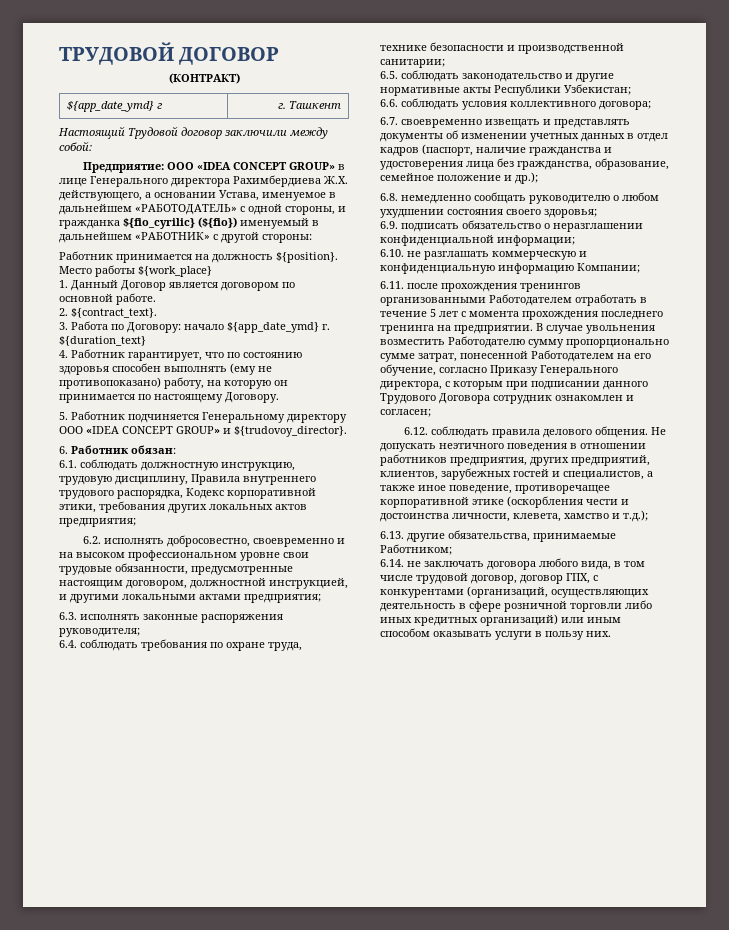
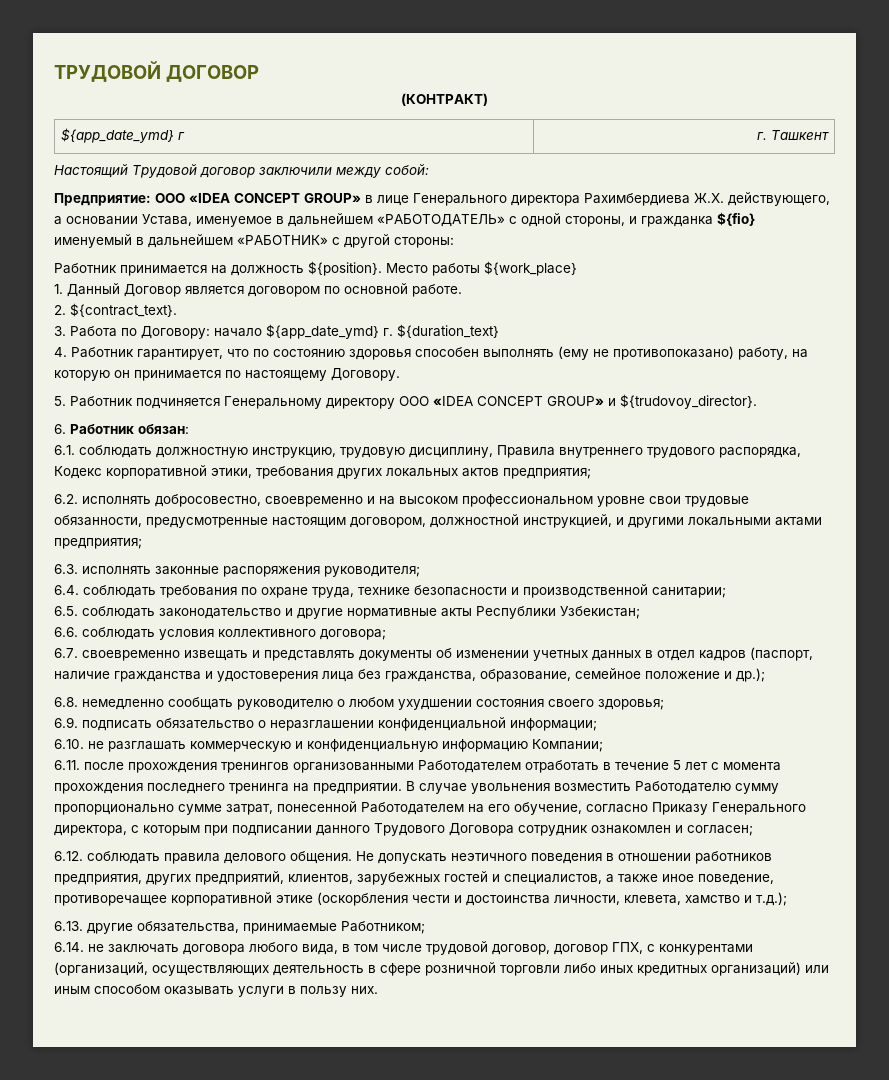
- Предприятие: ООО «IDEA CONCEPT GROUP» в лице Генерального директора Рахимбердиева Ж.Х. действующего, а основании Устава, именуемое в дальнейшем «РАБОТОДАТЕЛЬ» с одной стороны, и гражданка ${fio_cyrilic} (${fio}) именуемый в дальнейшем «РАБОТНИК» с другой стороны:
+ Предприятие: ООО «IDEA CONCEPT GROUP» в лице Генерального директора Рахимбердиева Ж.Х. действующего, а основании Устава, именуемое в дальнейшем «РАБОТОДАТЕЛЬ» с одной стороны, и гражданка ${fio} именуемый в дальнейшем «РАБОТНИК» с другой стороны:

